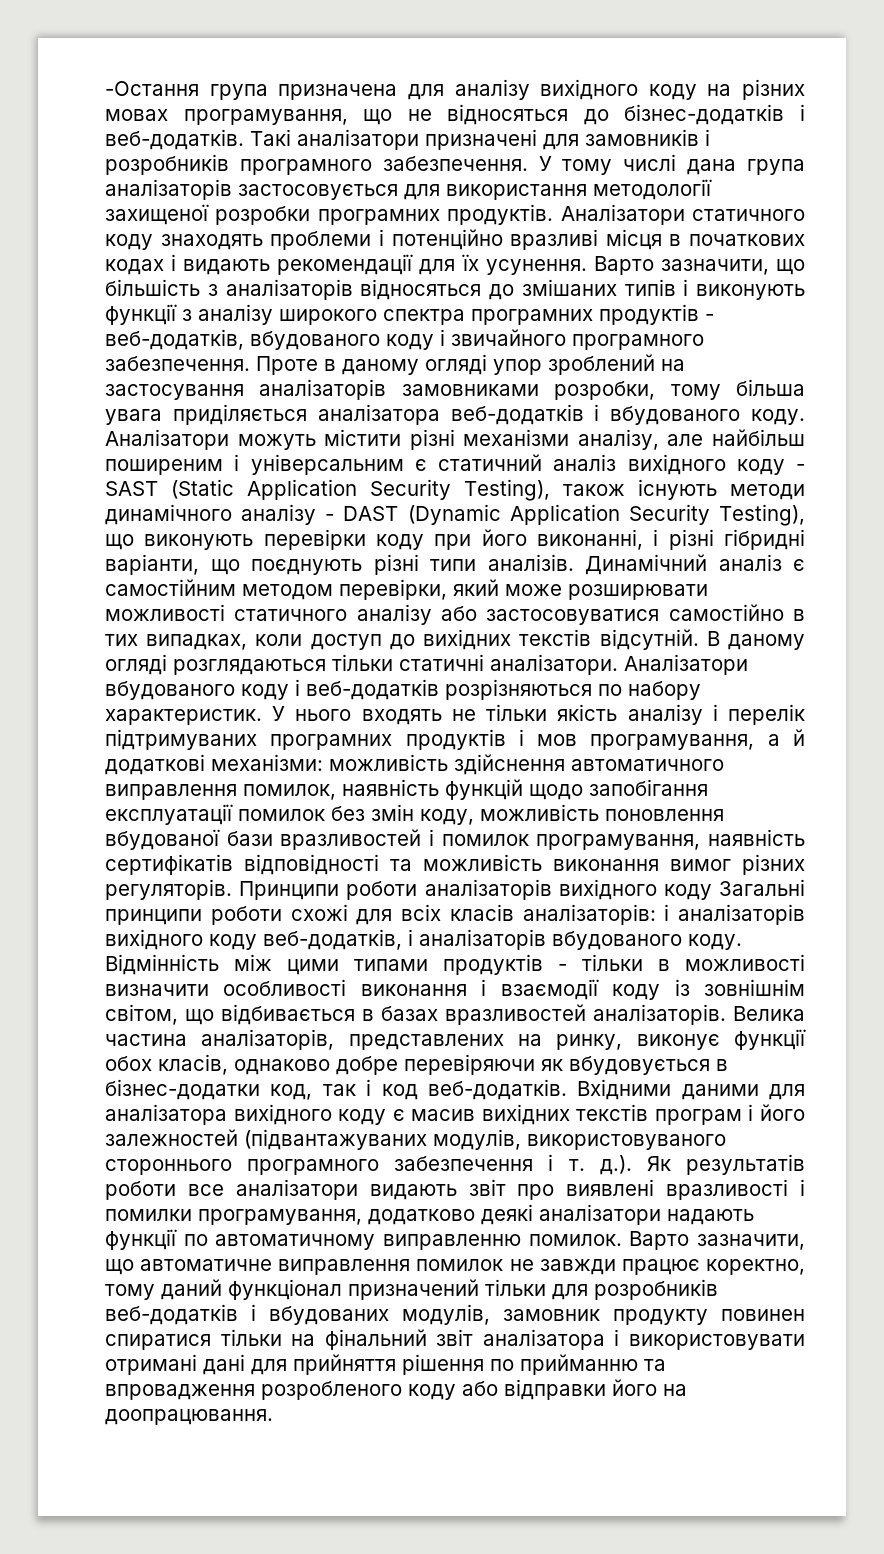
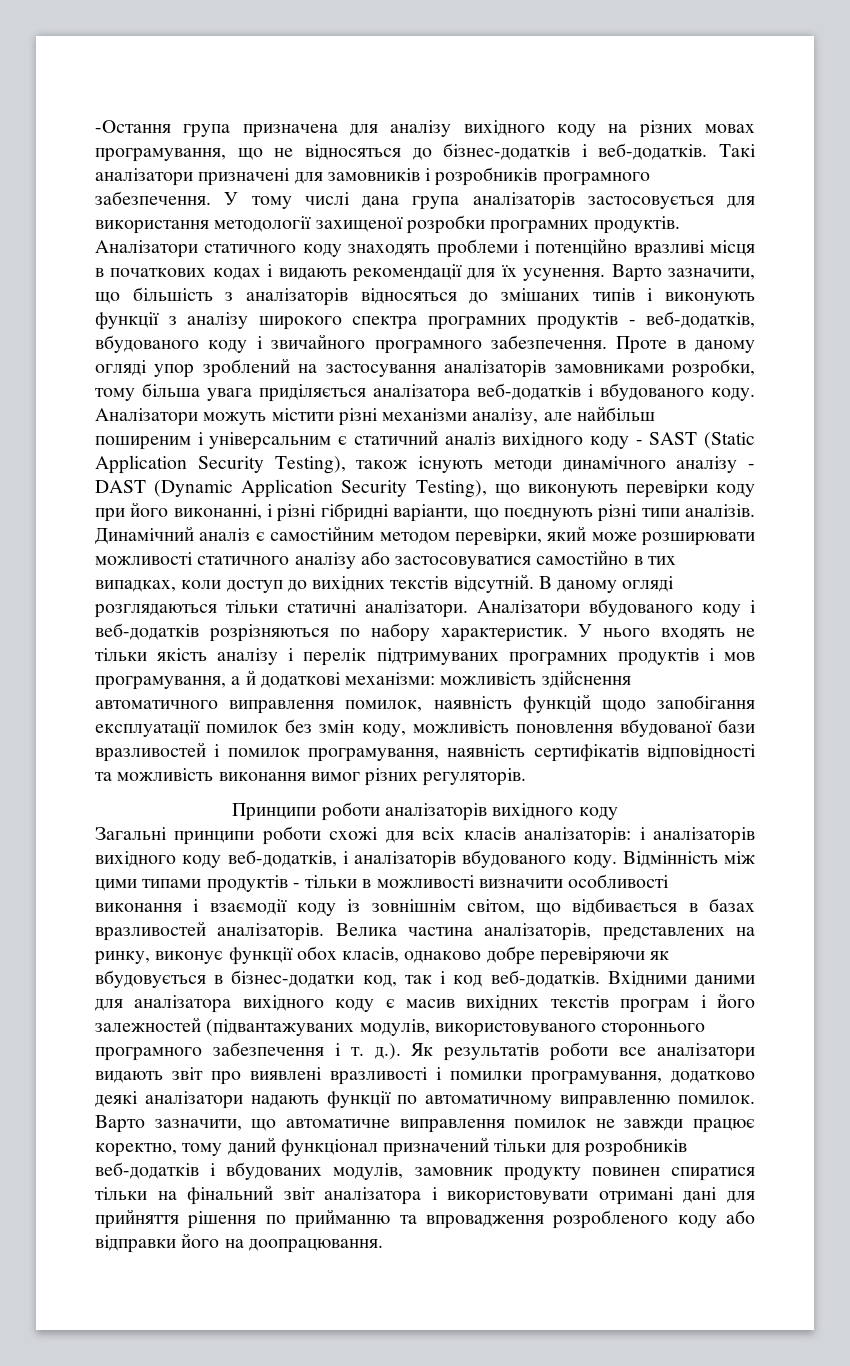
- можливість здійснення автоматичного виправлення помилок, наявність функцій щодо запобігання експлуатації помилок без змін коду, можливість поновлення вбудованої бази вразливостей і помилок програмування, наявність сертифікатів відповідності та можливість виконання вимог різних регуляторів. Принципи роботи аналізаторів вихідного коду Загальні принципи роботи схожі для всіх класів аналізаторів:
+ можливість здійснення автоматичного виправлення помилок, наявність функцій щодо запобігання експлуатації помилок без змін коду, можливість поновлення вбудованої бази вразливостей і помилок програмування, наявність сертифікатів відповідності та можливість виконання вимог різних регуляторів.
+ Принципи роботи аналізаторів вихідного коду
+ Загальні принципи роботи схожі для всіх класів аналізаторів:

